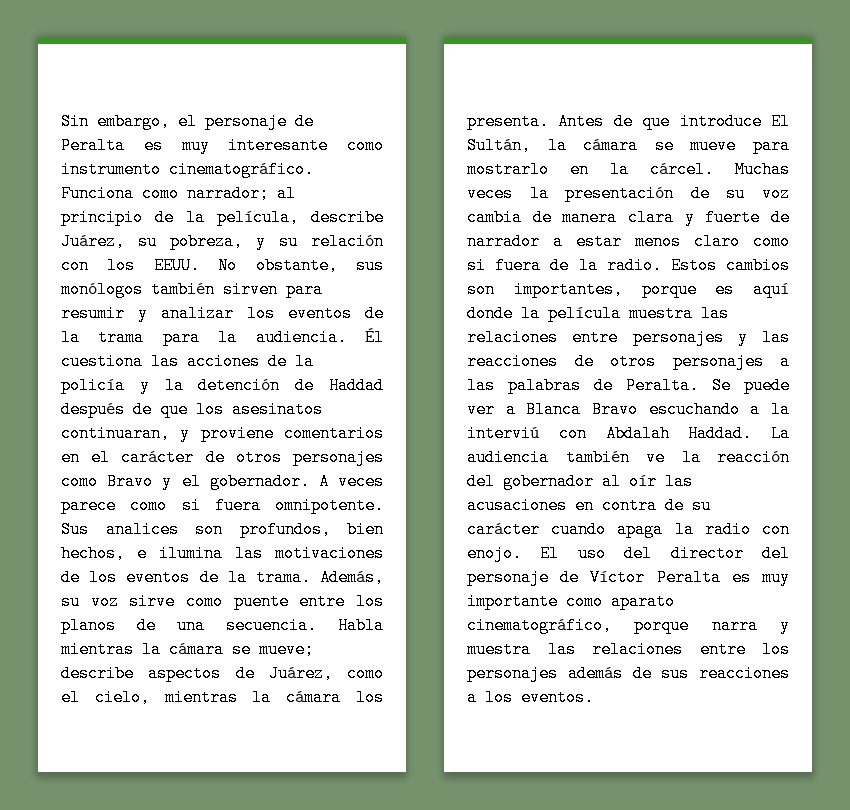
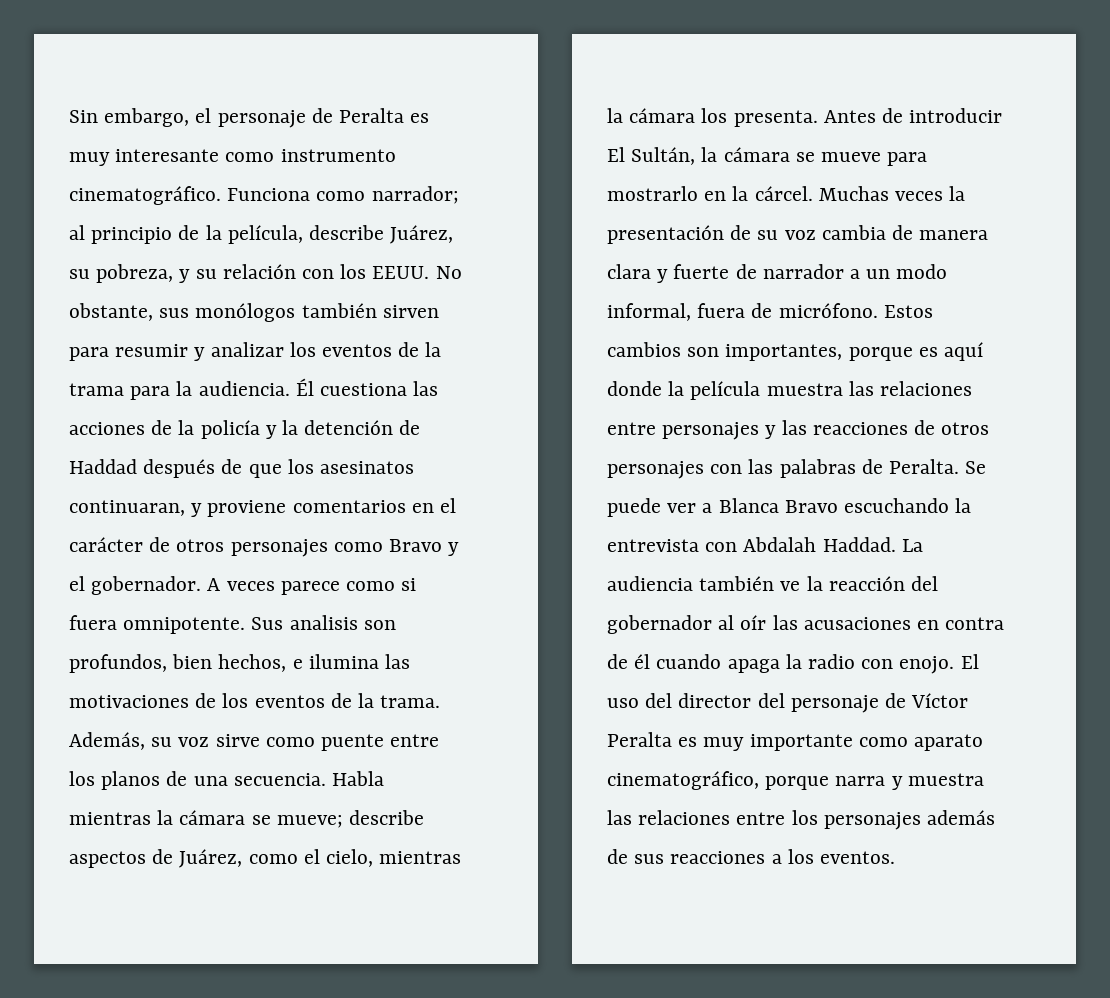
- Sus analices son profundos, bien hechos, e ilumina las motivaciones de los eventos de la trama.
+ Sus analisis son profundos, bien hechos, e ilumina las motivaciones de los eventos de la trama.
- Antes de que introduce El Sultán, la cámara se mueve para mostrarlo en la cárcel.
+ Antes de introducir El Sultán, la cámara se mueve para mostrarlo en la cárcel.
- Muchas veces la presentación de su voz cambia de manera clara y fuerte de narrador a estar menos claro como si fuera de la radio.
+ Muchas veces la presentación de su voz cambia de manera clara y fuerte de narrador a un modo informal, fuera de micrófono.
- Estos cambios son importantes, porque es aquí donde la película muestra las relaciones entre personajes y las reacciones de otros personajes a las palabras de Peralta.
+ Estos cambios son importantes, porque es aquí donde la película muestra las relaciones entre personajes y las reacciones de otros personajes con las palabras de Peralta.
- Se puede ver a Blanca Bravo escuchando a la interviú con Abdalah Haddad.
+ Se puede ver a Blanca Bravo escuchando la entrevista con Abdalah Haddad.
- La audiencia también ve la reacción del gobernador al oír las acusaciones en contra de su carácter cuando apaga la radio con enojo.
+ La audiencia también ve la reacción del gobernador al oír las acusaciones en contra de él cuando apaga la radio con enojo.

